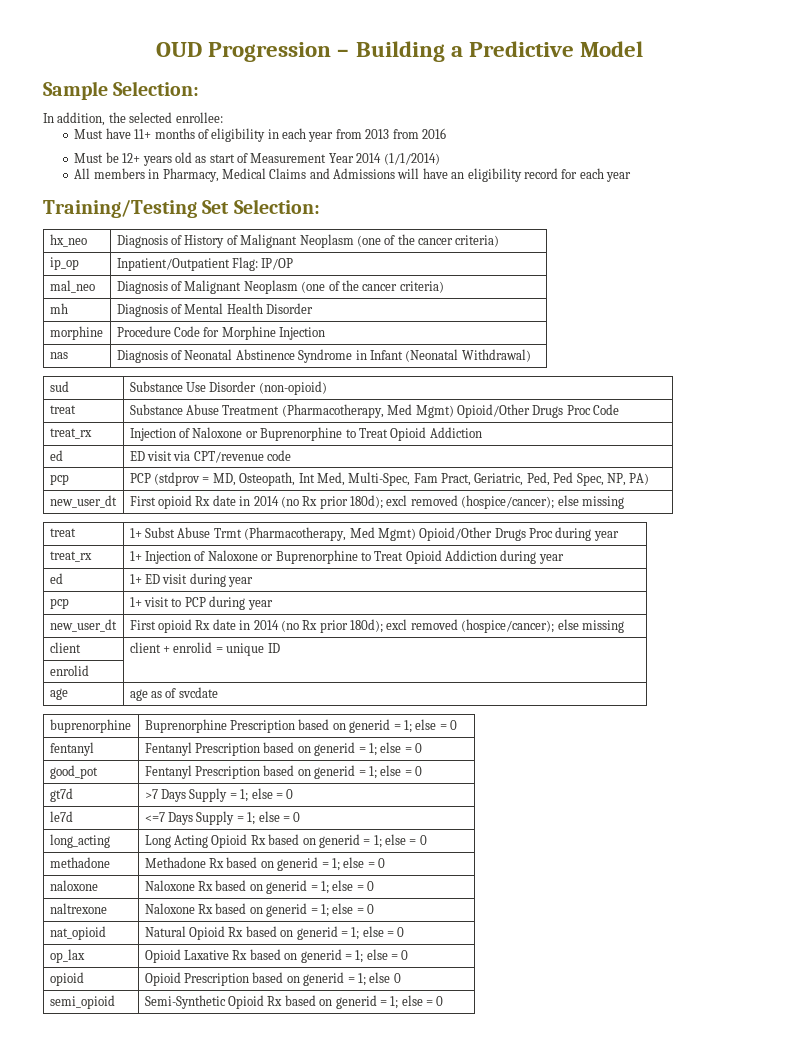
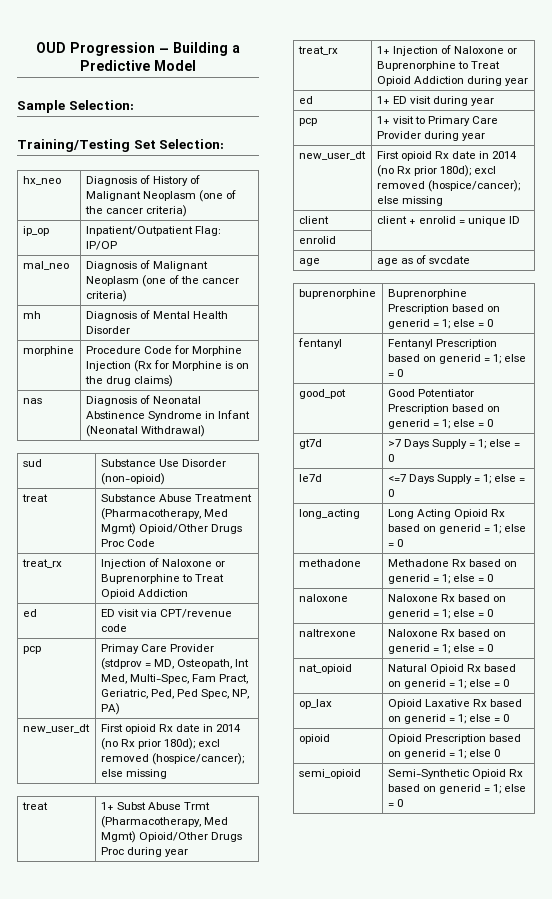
- In addition, the selected enrollee:
- Must have 11+ months of eligibility in each year from 2013 from 2016
- Must be 12+ years old as start of Measurement Year 2014 (1/1/2014)
- All members in Pharmacy, Medical Claims and Admissions will have an eligibility record for each year
- morphine | Procedure Code for Morphine Injection
+ morphine | Procedure Code for Morphine Injection (Rx for Morphine is on the drug claims)
- pcp | PCP (stdprov = MD, Osteopath, Int Med, Multi-Spec, Fam Pract, Geriatric, Ped, Ped Spec, NP, PA)
+ pcp | Primay Care Provider (stdprov = MD, Osteopath, Int Med, Multi-Spec, Fam Pract, Geriatric, Ped, Ped Spec, NP, PA)
- pcp | 1+ visit to PCP during year
+ pcp | 1+ visit to Primary Care Provider during year
- good_pot | Fentanyl Prescription based on generid = 1; else = 0
+ good_pot | Good Potentiator Prescription based on generid = 1; else = 0

